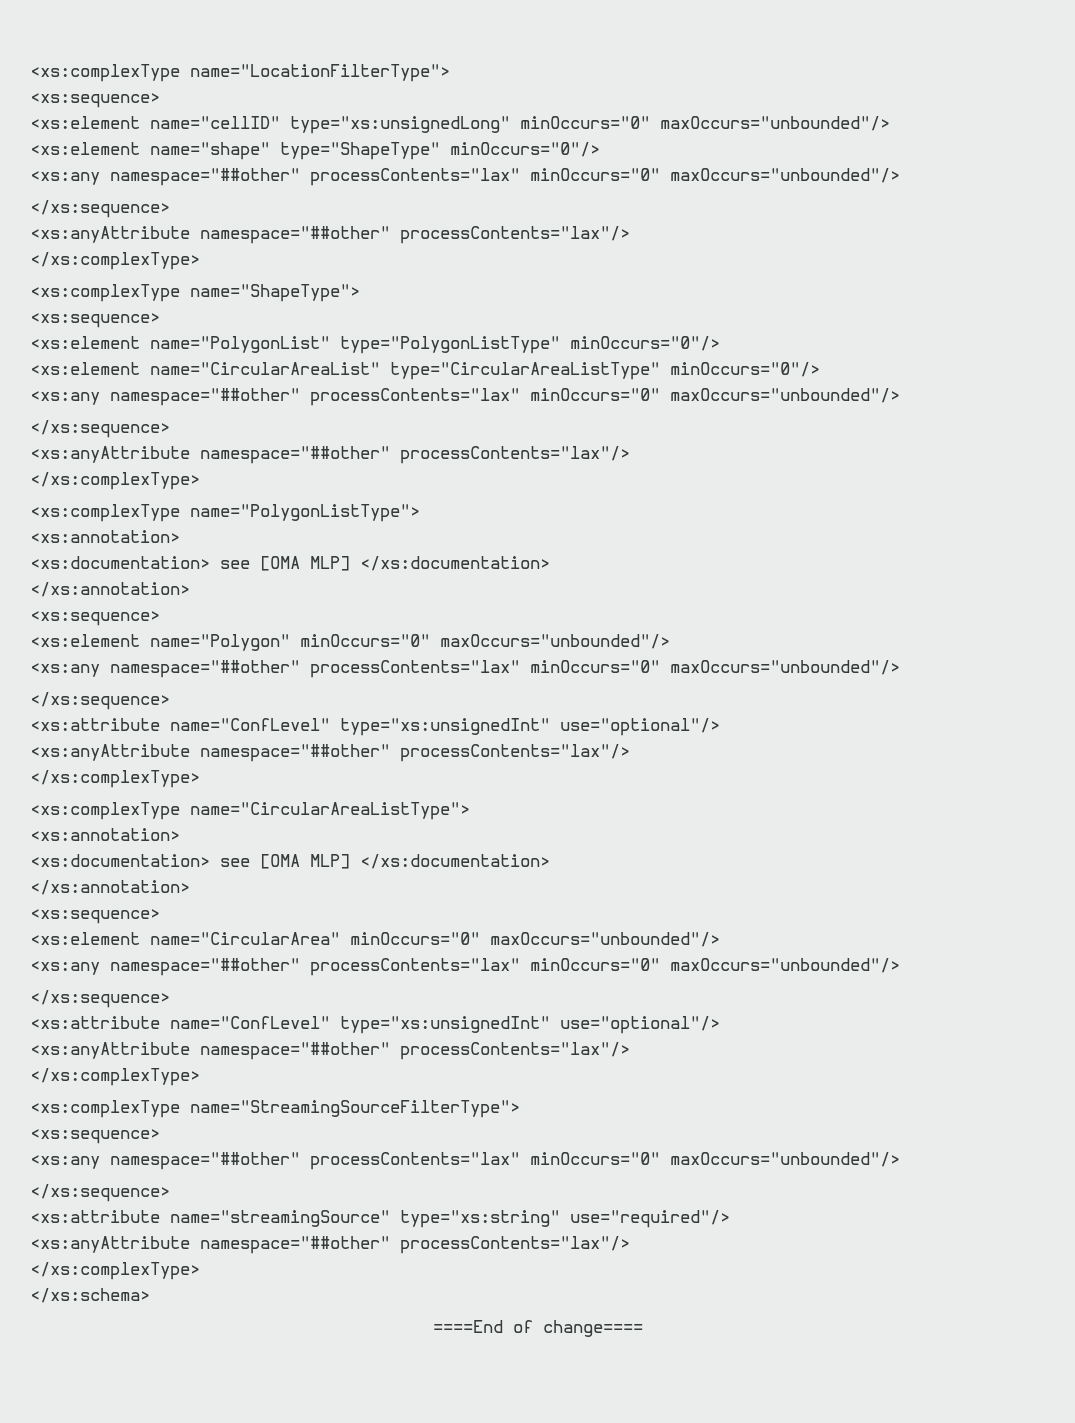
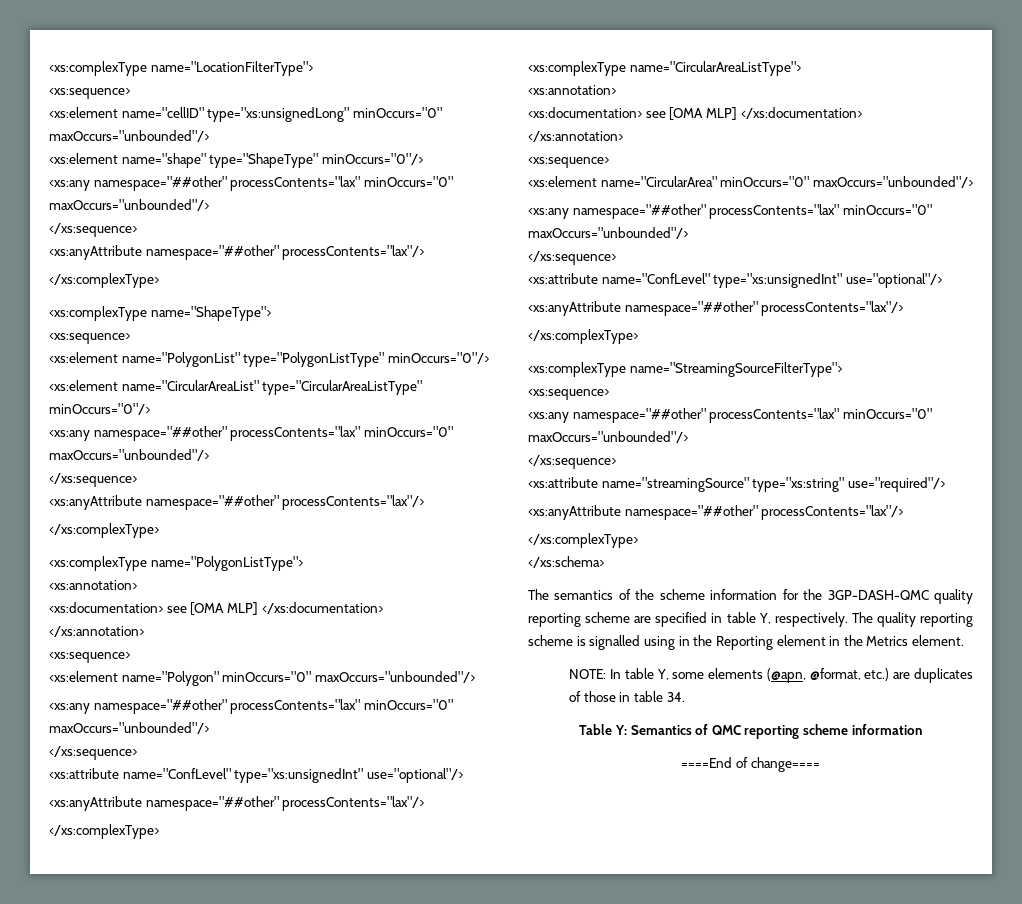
+ The semantics of the scheme information for the 3GP-DASH-QMC quality reporting scheme are specified in table Y, respectively. The quality reporting scheme is signalled using in the Reporting element in the Metrics element.
+ NOTE: In table Y, some elements (@apn, @format, etc.) are duplicates of those in table 34.
+ Table Y: Semantics of QMC reporting scheme information

